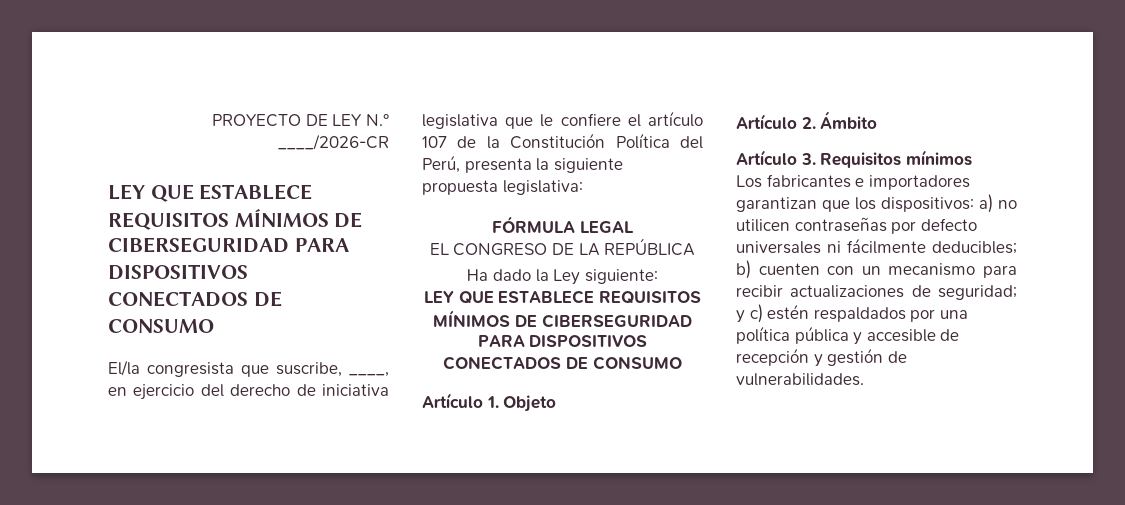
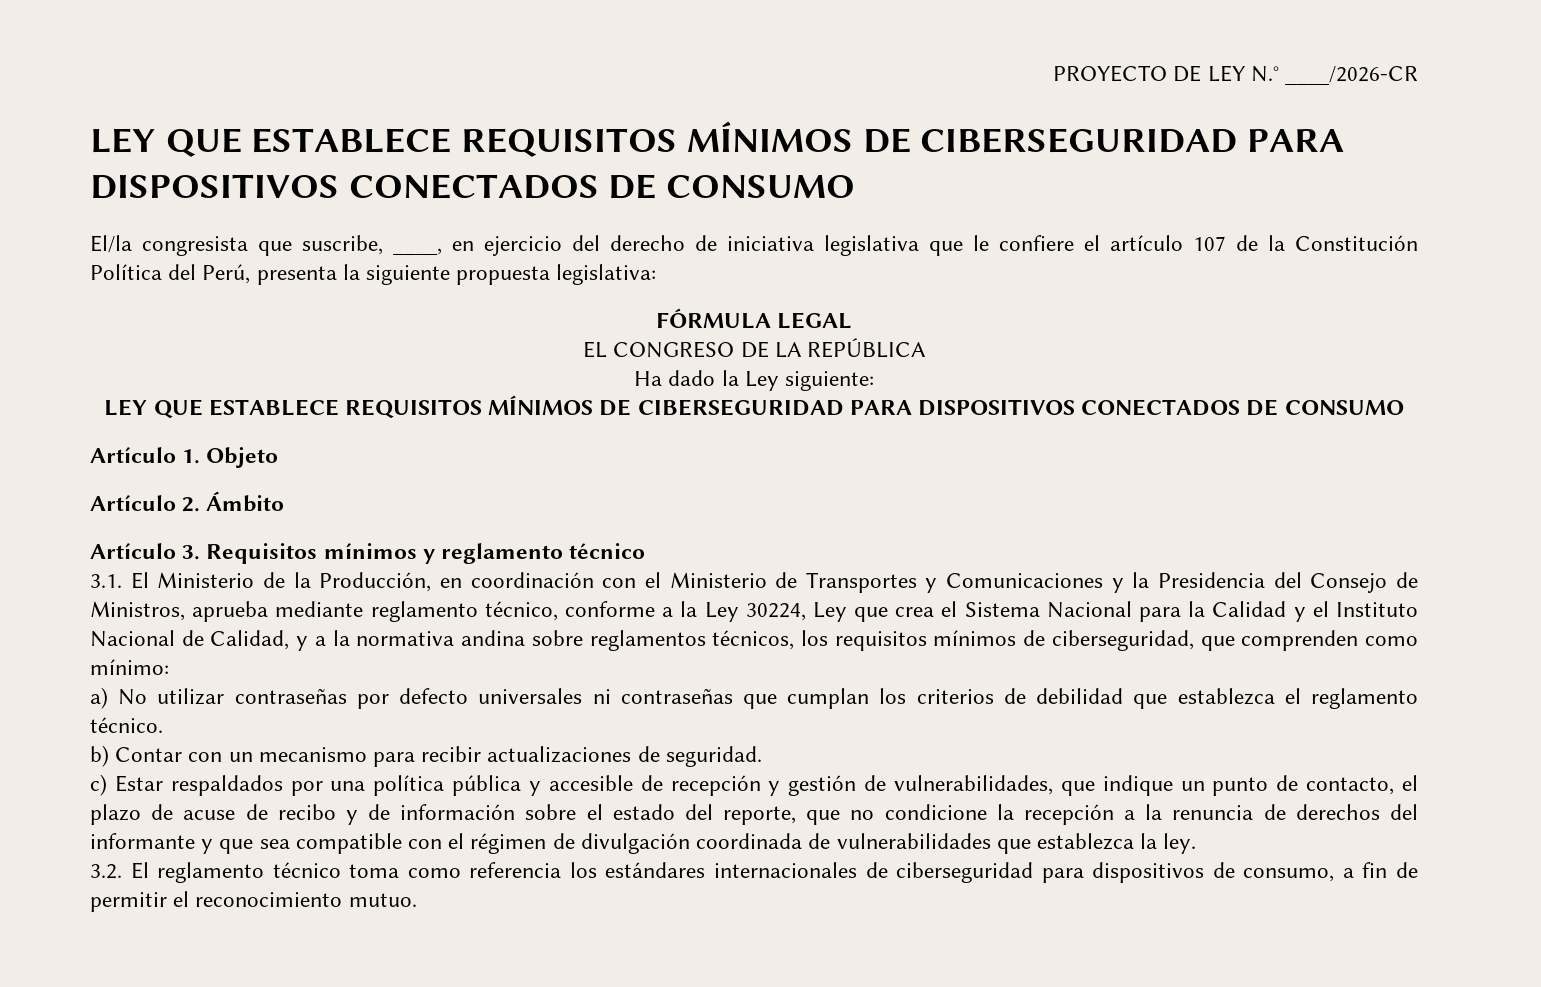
- Artículo 3. Requisitos mínimos
- Los fabricantes e importadores garantizan que los dispositivos: a) no utilicen contraseñas por defecto universales ni fácilmente deducibles; b) cuenten con un mecanismo para recibir actualizaciones de seguridad; y c) estén respaldados por una política pública y accesible de recepción y gestión de vulnerabilidades.
+ Artículo 3. Requisitos mínimos y reglamento técnico
+ 3.1. El Ministerio de la Producción, en coordinación con el Ministerio de Transportes y Comunicaciones y la Presidencia del Consejo de Ministros, aprueba mediante reglamento técnico, conforme a la Ley 30224, Ley que crea el Sistema Nacional para la Calidad y el Instituto Nacional de Calidad, y a la normativa andina sobre reglamentos técnicos, los requisitos mínimos de ciberseguridad, que comprenden como mínimo:
+ a) No utilizar contraseñas por defecto universales ni contraseñas que cumplan los criterios de debilidad que establezca el reglamento técnico.
+ b) Contar con un mecanismo para recibir actualizaciones de seguridad.
+ c) Estar respaldados por una política pública y accesible de recepción y gestión de vulnerabilidades, que indique un punto de contacto, el plazo de acuse de recibo y de información sobre el estado del reporte, que no condicione la recepción a la renuncia de derechos del informante y que sea compatible con el régimen de divulgación coordinada de vulnerabilidades que establezca la ley.
+ 3.2. El reglamento técnico toma como referencia los estándares internacionales de ciberseguridad para dispositivos de consumo, a fin de permitir el reconocimiento mutuo.

